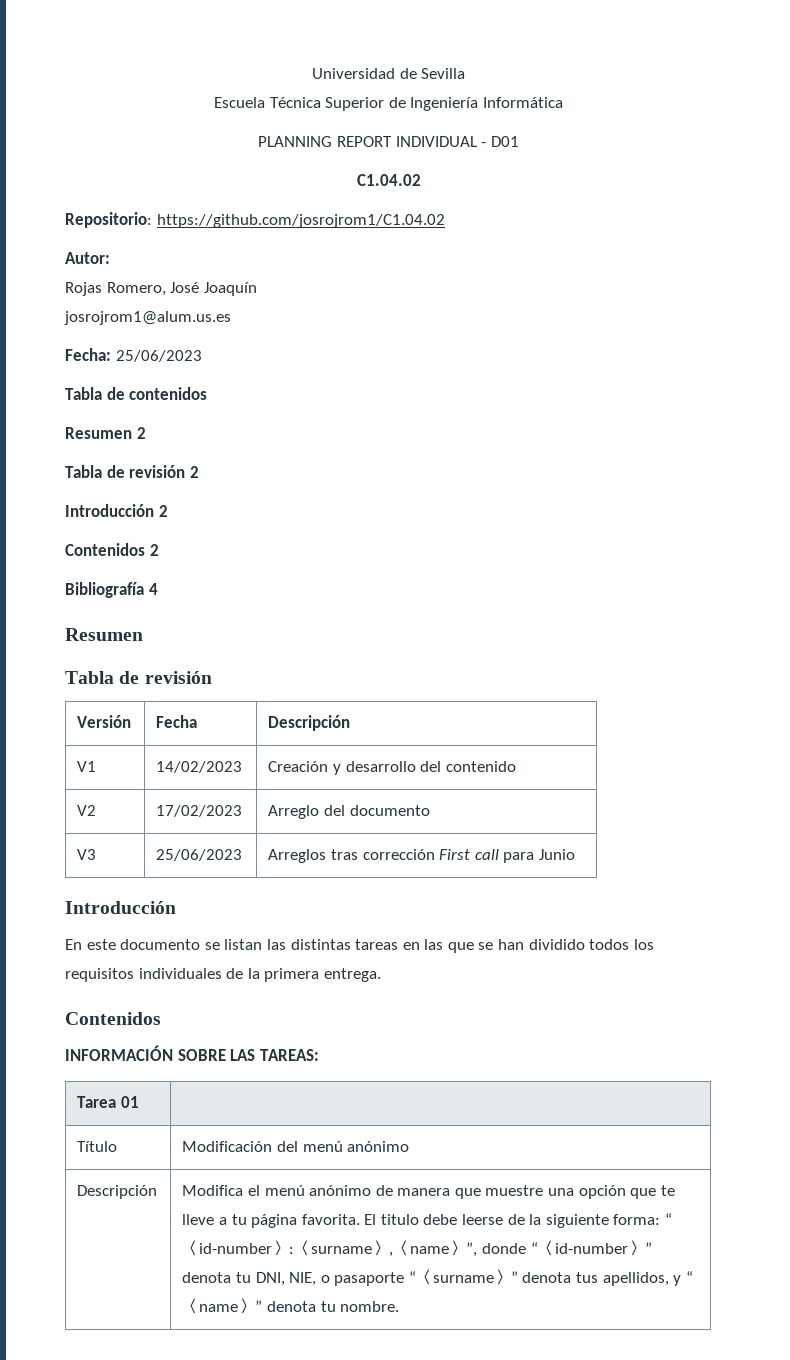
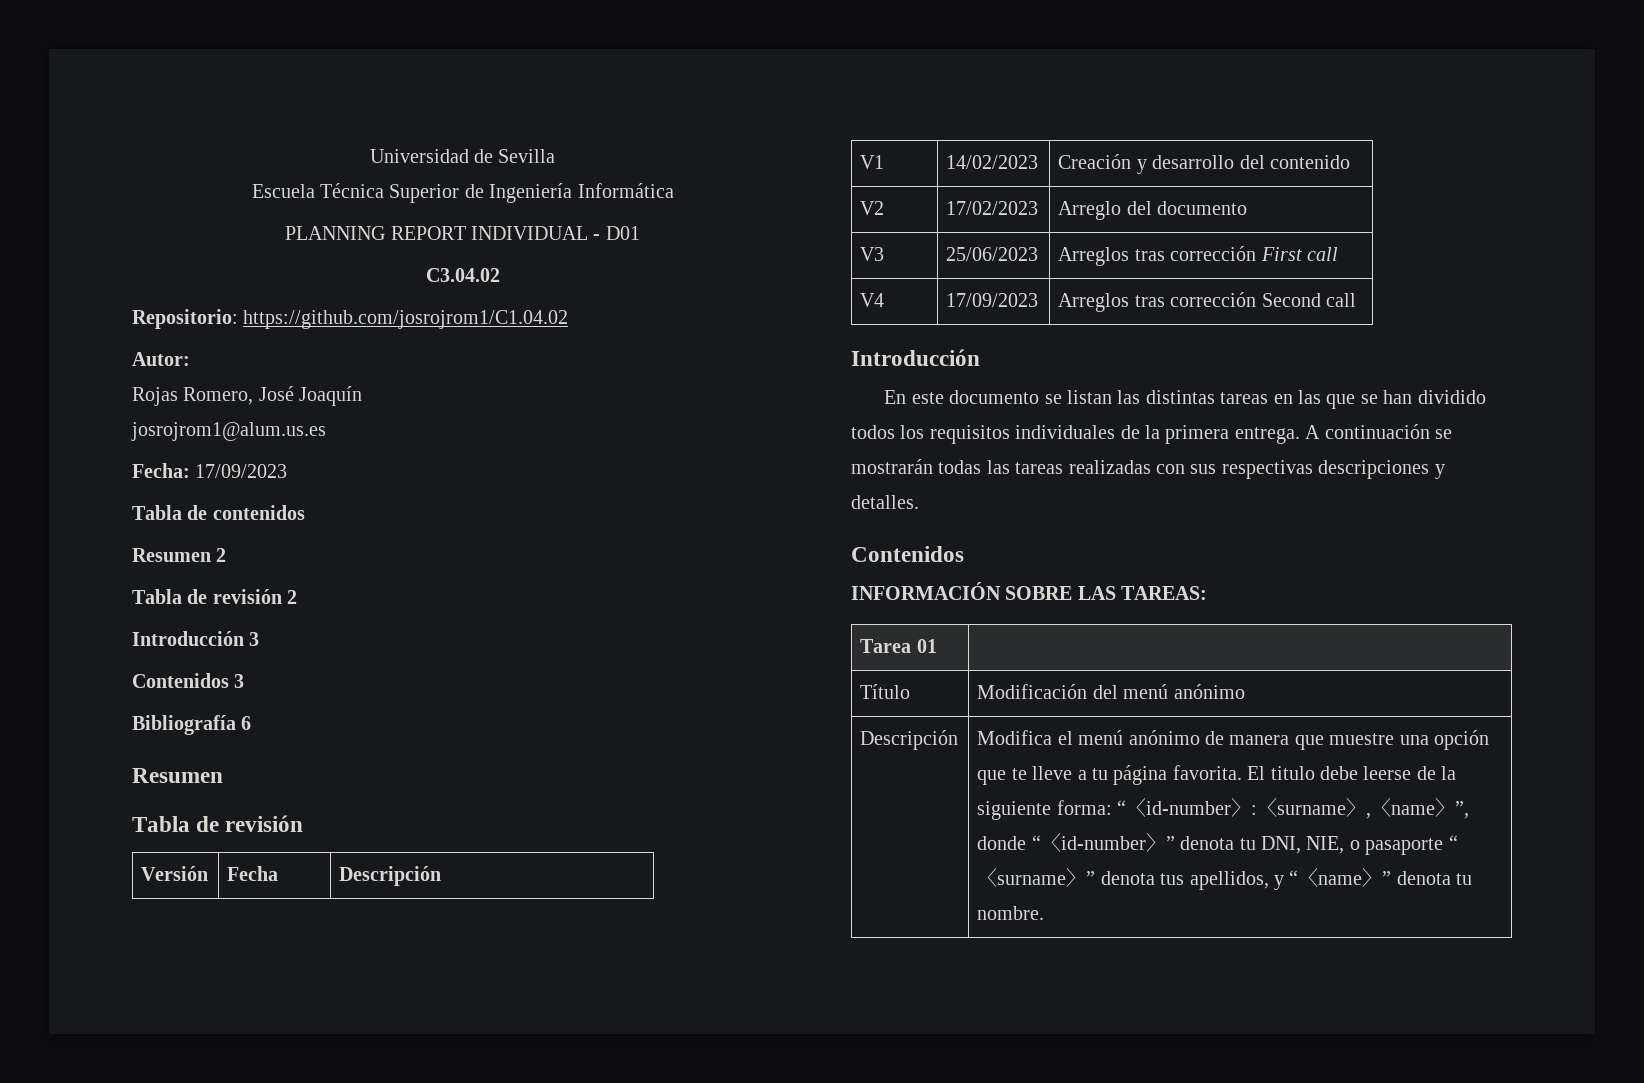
- C1.04.02
+ C3.04.02
- Fecha: 25/06/2023
+ Fecha: 17/09/2023
- Introducción 2
- Contenidos 2
+ Introducción 3
+ Contenidos 3
- Bibliografía 4
+ Bibliografía 6
- V3 | 25/06/2023 | Arreglos tras corrección First call para Junio
+ V3 | 25/06/2023 | Arreglos tras corrección First call
+ V4 | 17/09/2023 | Arreglos tras corrección Second call
+ A continuación se mostrarán todas las tareas realizadas con sus respectivas descripciones y detalles.

